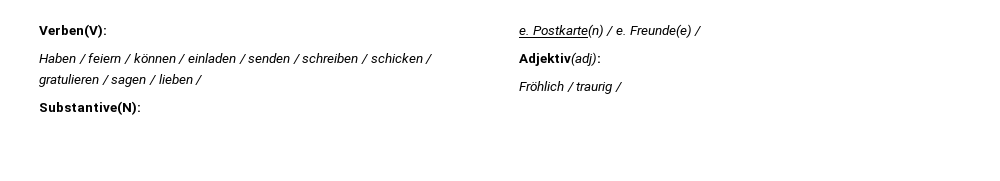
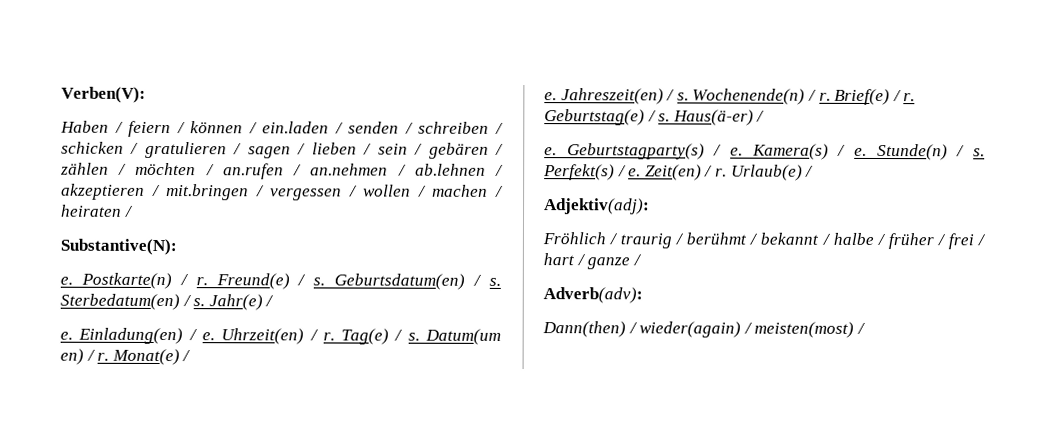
- Haben / feiern / können / einladen / senden / schreiben / schicken / gratulieren / sagen / lieben /
+ Haben / feiern / können / ein.laden / senden / schreiben / schicken / gratulieren / sagen / lieben / sein / gebären / zählen / möchten / an.rufen / an.nehmen / ab.lehnen / akzeptieren / mit.bringen / vergessen / wollen / machen / heiraten /
  Substantive(N):
- e. Postkarte(n) / e. Freunde(e) /
+ e. Postkarte(n) / r. Freund(e) / s. Geburtsdatum(en) / s. Sterbedatum(en) / s. Jahr(e) /
+ e. Einladung(en) / e. Uhrzeit(en) / r. Tag(e) / s. Datum(um en) / r. Monat(e) /
+ e. Jahreszeit(en) / s. Wochenende(n) / r. Brief(e) / r. Geburtstag(e) / s. Haus(ä-er) /
+ e. Geburtstagparty(s) / e. Kamera(s) / e. Stunde(n) / s. Perfekt(s) / e. Zeit(en) / r. Urlaub(e) /
- Fröhlich / traurig /
+ Fröhlich / traurig / berühmt / bekannt / halbe / früher / frei / hart / ganze /
+ Adverb(adv):
+ Dann(then) / wieder(again) / meisten(most) /

